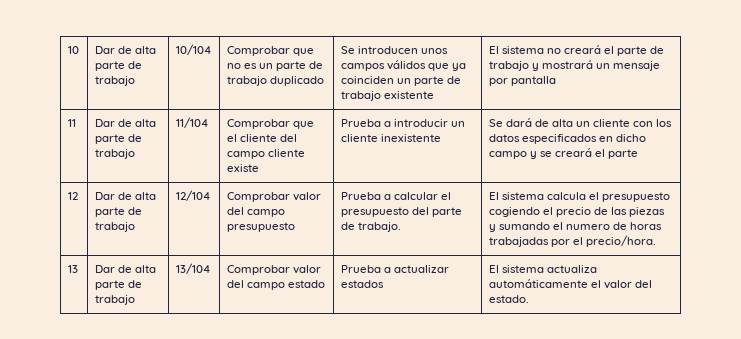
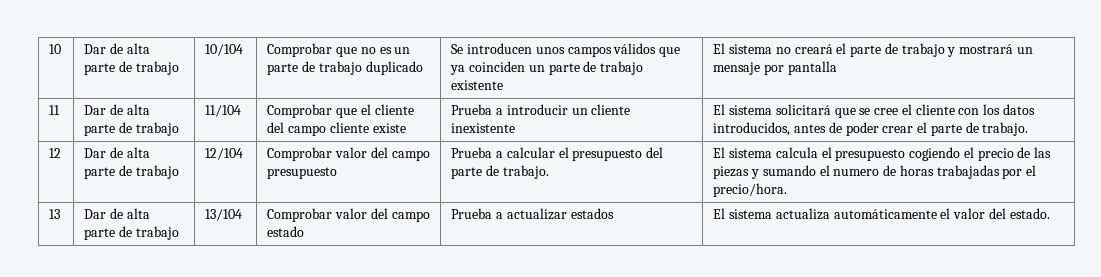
- Se dará de alta un cliente con los datos especificados en dicho campo y se creará el parte
+ El sistema solicitará que se cree el cliente con los datos introducidos, antes de poder crear el parte de trabajo.

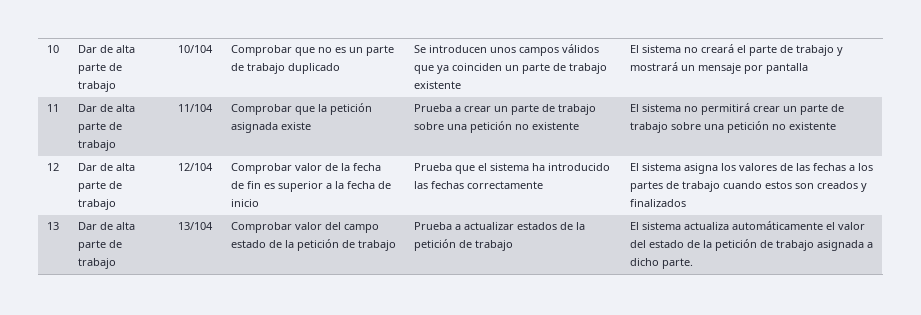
- Comprobar que el cliente del campo cliente existe | Prueba a introducir un cliente inexistente | El sistema solicitará que se cree el cliente con los datos introducidos, antes de poder crear el parte de trabajo.
+ Comprobar que la petición asignada existe | Prueba a crear un parte de trabajo sobre una petición no existente | El sistema no permitirá crear un parte de trabajo sobre una petición no existente
- Comprobar valor del campo presupuesto | Prueba a calcular el presupuesto del parte de trabajo. | El sistema calcula el presupuesto cogiendo el precio de las piezas y sumando el numero de horas trabajadas por el precio/hora.
+ Comprobar valor de la fecha de fin es superior a la fecha de inicio | Prueba que el sistema ha introducido las fechas correctamente | El sistema asigna los valores de las fechas a los partes de trabajo cuando estos son creados y finalizados
- Comprobar valor del campo estado
+ Comprobar valor del campo estado de la petición de trabajo
- Prueba a actualizar estados
+ Prueba a actualizar estados de la petición de trabajo
- El sistema actualiza automáticamente el valor del estado.
+ El sistema actualiza automáticamente el valor del estado de la petición de trabajo asignada a dicho parte.

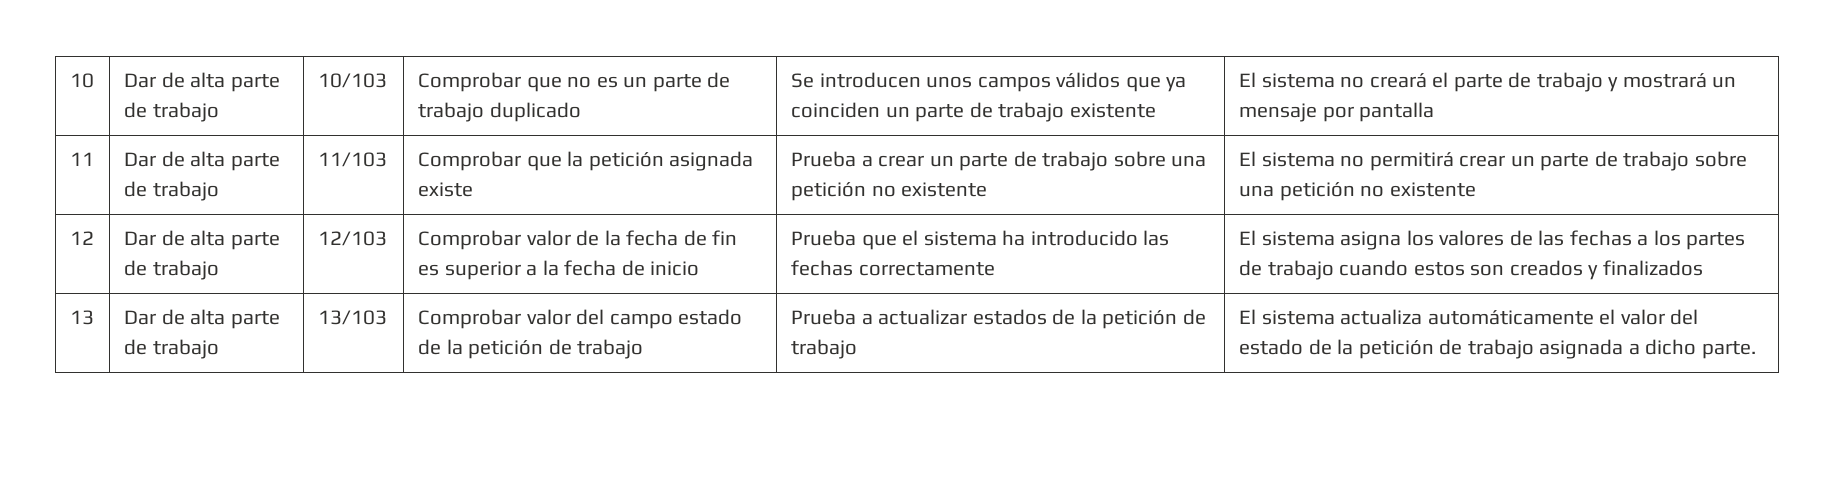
- 10/104
+ 10/103
- 11 | Dar de alta parte de trabajo | 11/104 | Comprobar que la petición asignada existe | Prueba a crear un parte de trabajo sobre una petición no existente | El sistema no permitirá crear un parte de trabajo sobre una petición no existente
+ 11 | Dar de alta parte de trabajo | 11/103 | Comprobar que la petición asignada existe | Prueba a crear un parte de trabajo sobre una petición no existente | El sistema no permitirá crear un parte de trabajo sobre una petición no existente
- 12/104
+ 12/103
- 13/104
+ 13/103

